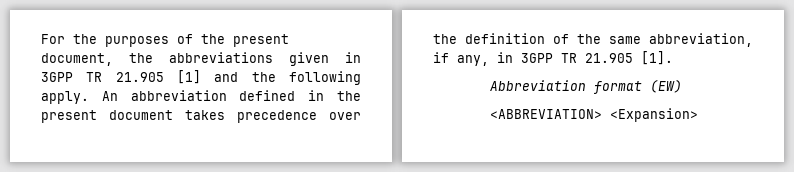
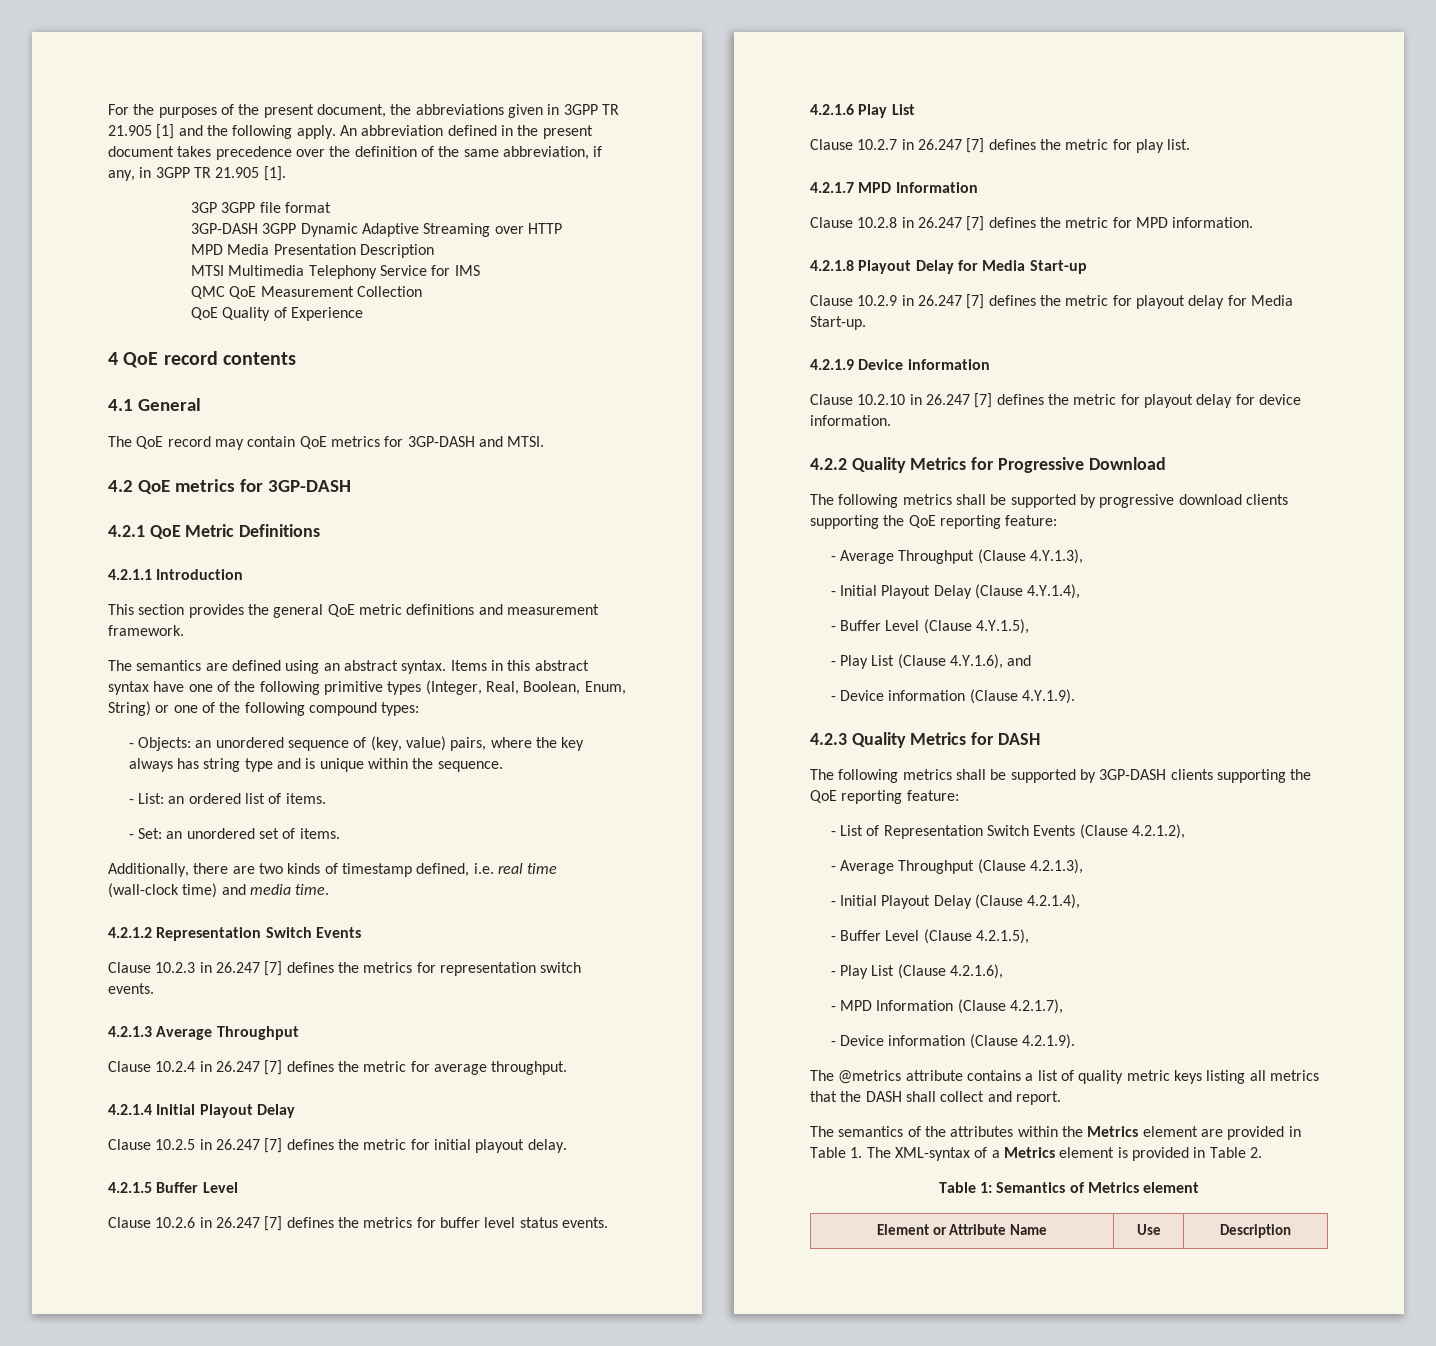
- Abbreviation format (EW)
- <ABBREVIATION> <Expansion>
+ 3GP 3GPP file format
+ 3GP-DASH 3GPP Dynamic Adaptive Streaming over HTTP
+ MPD Media Presentation Description
+ MTSI Multimedia Telephony Service for IMS
+ QMC QoE Measurement Collection
+ QoE Quality of Experience
+ 4 QoE record contents
+ 4.1 General
+ The QoE record may contain QoE metrics for 3GP-DASH and MTSI.
+ 4.2 QoE metrics for 3GP-DASH
+ 4.2.1 QoE Metric Definitions
+ 4.2.1.1 Introduction
+ This section provides the general QoE metric definitions and measurement framework.
+ The semantics are defined using an abstract syntax. Items in this abstract syntax have one of the following primitive types (Integer, Real, Boolean, Enum, String) or one of the following compound types:
+ - Objects: an unordered sequence of (key, value) pairs, where the key always has string type and is unique within the sequence.
+ - List: an ordered list of items.
+ - Set: an unordered set of items.
+ Additionally, there are two kinds of timestamp defined, i.e. real time (wall-clock time) and media time.
+ 4.2.1.2 Representation Switch Events
+ Clause 10.2.3 in 26.247 [7] defines the metrics for representation switch events.
+ 4.2.1.3 Average Throughput
+ Clause 10.2.4 in 26.247 [7] defines the metric for average throughput.
+ 4.2.1.4 Initial Playout Delay
+ Clause 10.2.5 in 26.247 [7] defines the metric for initial playout delay.
+ 4.2.1.5 Buffer Level
+ Clause 10.2.6 in 26.247 [7] defines the metrics for buffer level status events.
+ 4.2.1.6 Play List
+ Clause 10.2.7 in 26.247 [7] defines the metric for play list.
+ 4.2.1.7 MPD Information
+ Clause 10.2.8 in 26.247 [7] defines the metric for MPD information.
+ 4.2.1.8 Playout Delay for Media Start-up
+ Clause 10.2.9 in 26.247 [7] defines the metric for playout delay for Media Start-up.
+ 4.2.1.9 Device information
+ Clause 10.2.10 in 26.247 [7] defines the metric for playout delay for device information.
+ 4.2.2 Quality Metrics for Progressive Download
+ The following metrics shall be supported by progressive download clients supporting the QoE reporting feature:
+ - Average Throughput (Clause 4.Y.1.3),
+ - Initial Playout Delay (Clause 4.Y.1.4),
+ - Buffer Level (Clause 4.Y.1.5),
+ - Play List (Clause 4.Y.1.6), and
+ - Device information (Clause 4.Y.1.9).
+ 4.2.3 Quality Metrics for DASH
+ The following metrics shall be supported by 3GP-DASH clients supporting the QoE reporting feature:
+ - List of Representation Switch Events (Clause 4.2.1.2),
+ - Average Throughput (Clause 4.2.1.3),
+ - Initial Playout Delay (Clause 4.2.1.4),
+ - Buffer Level (Clause 4.2.1.5),
+ - Play List (Clause 4.2.1.6),
+ - MPD Information (Clause 4.2.1.7),
+ - Device information (Clause 4.2.1.9).
+ The @metrics attribute contains a list of quality metric keys listing all metrics that the DASH shall collect and report.
+ The semantics of the attributes within the Metrics element are provided in Table 1. The XML-syntax of a Metrics element is provided in Table 2.
+ Table 1: Semantics of Metrics element
+ Element or Attribute Name | Use | Description

